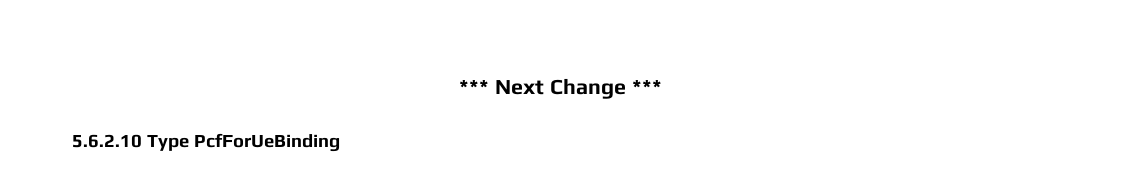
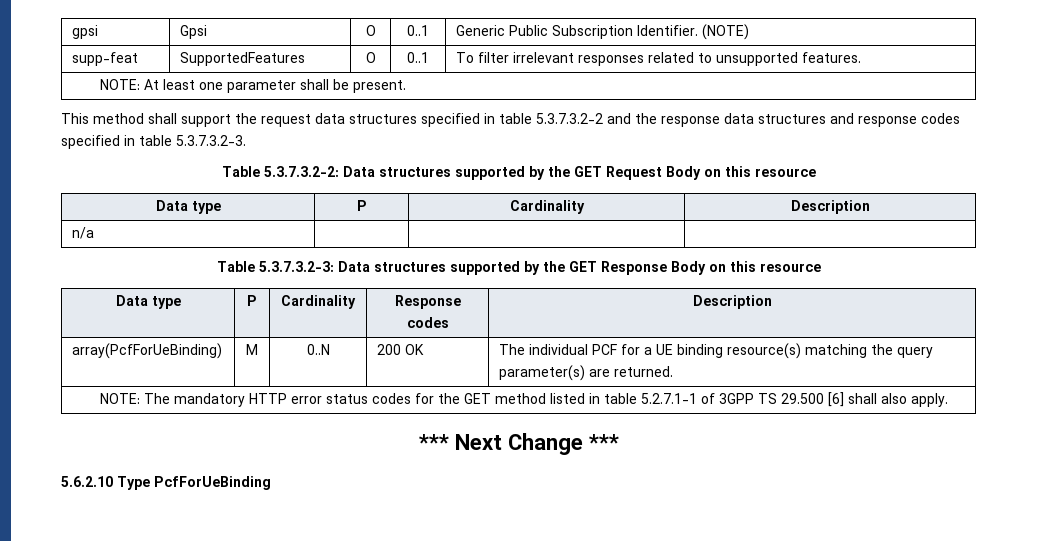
+ gpsi | Gpsi | O | 0..1 | Generic Public Subscription Identifier. (NOTE)
+ supp-feat | SupportedFeatures | O | 0..1 | To filter irrelevant responses related to unsupported features.
+ NOTE: At least one parameter shall be present.
+ This method shall support the request data structures specified in table 5.3.7.3.2-2 and the response data structures and response codes specified in table 5.3.7.3.2-3.
+ Table 5.3.7.3.2-2: Data structures supported by the GET Request Body on this resource
+ Data type | P | Cardinality | Description
+ n/a | | |
+ Table 5.3.7.3.2-3: Data structures supported by the GET Response Body on this resource
+ Data type | P | Cardinality | Response codes | Description
+ array(PcfForUeBinding) | M | 0..N | 200 OK | The individual PCF for a UE binding resource(s) matching the query parameter(s) are returned.
+ NOTE: The mandatory HTTP error status codes for the GET method listed in table 5.2.7.1-1 of 3GPP TS 29.500 [6] shall also apply.

